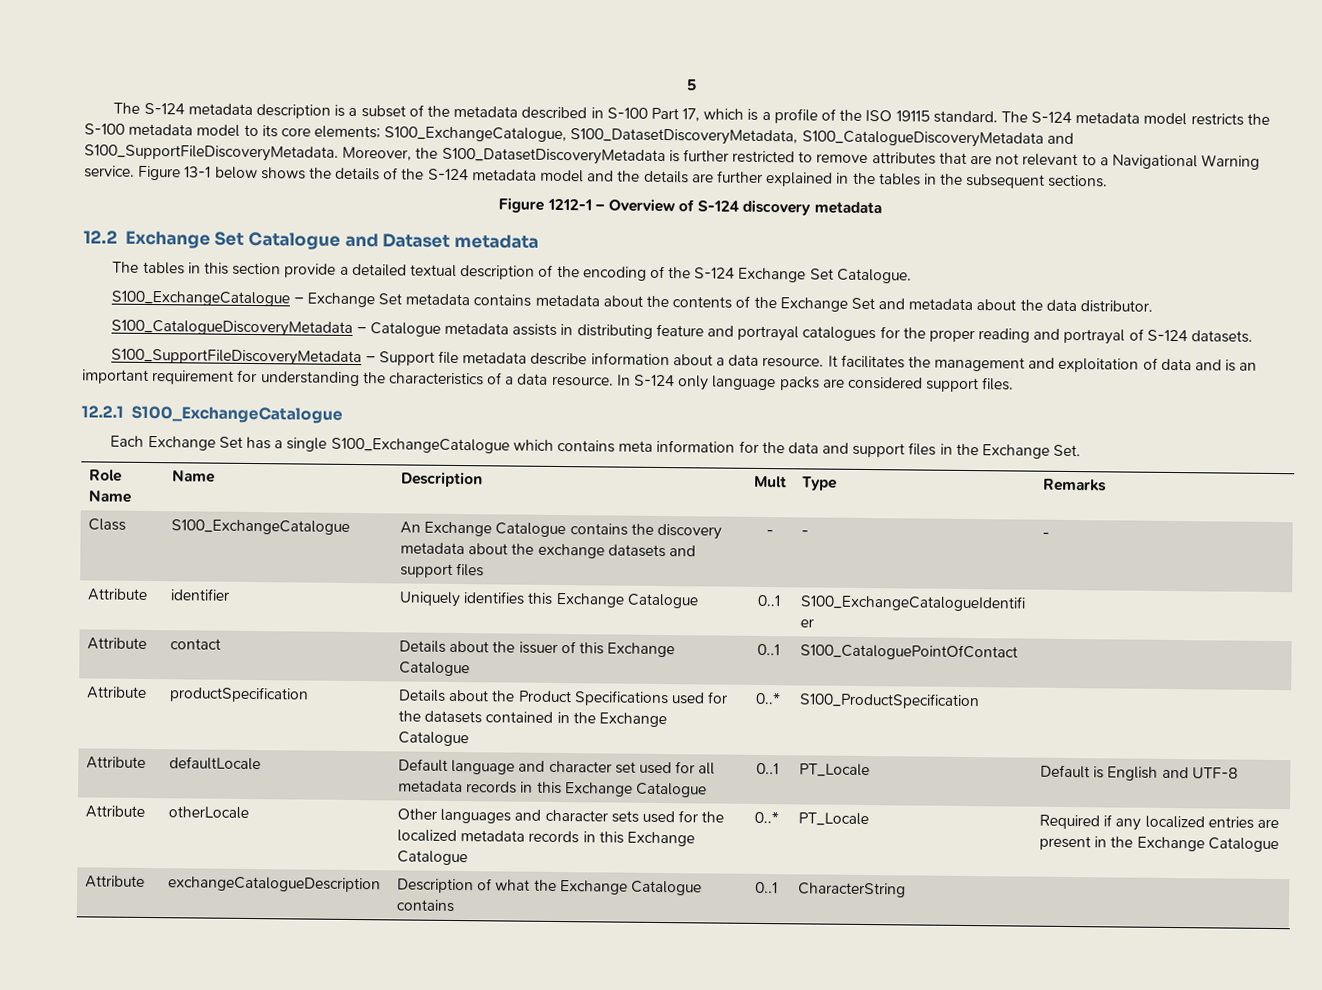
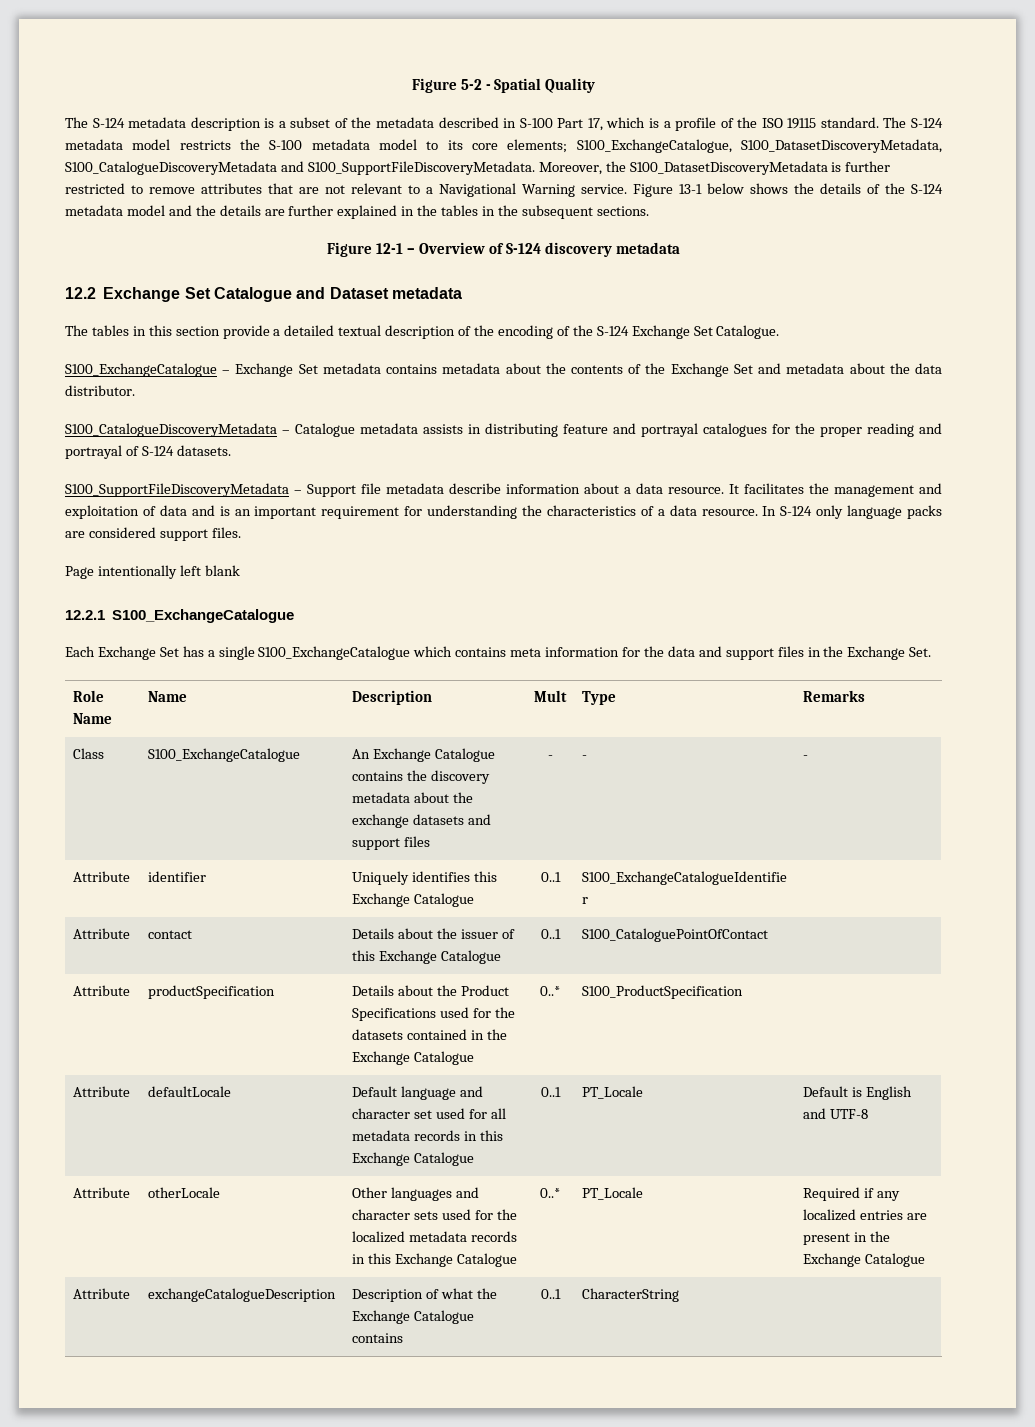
- 5
+ Figure 5-2 - Spatial Quality
- Figure 1212-1 – Overview of S-124 discovery metadata
+ Figure 12-1 – Overview of S-124 discovery metadata
+ Page intentionally left blank

